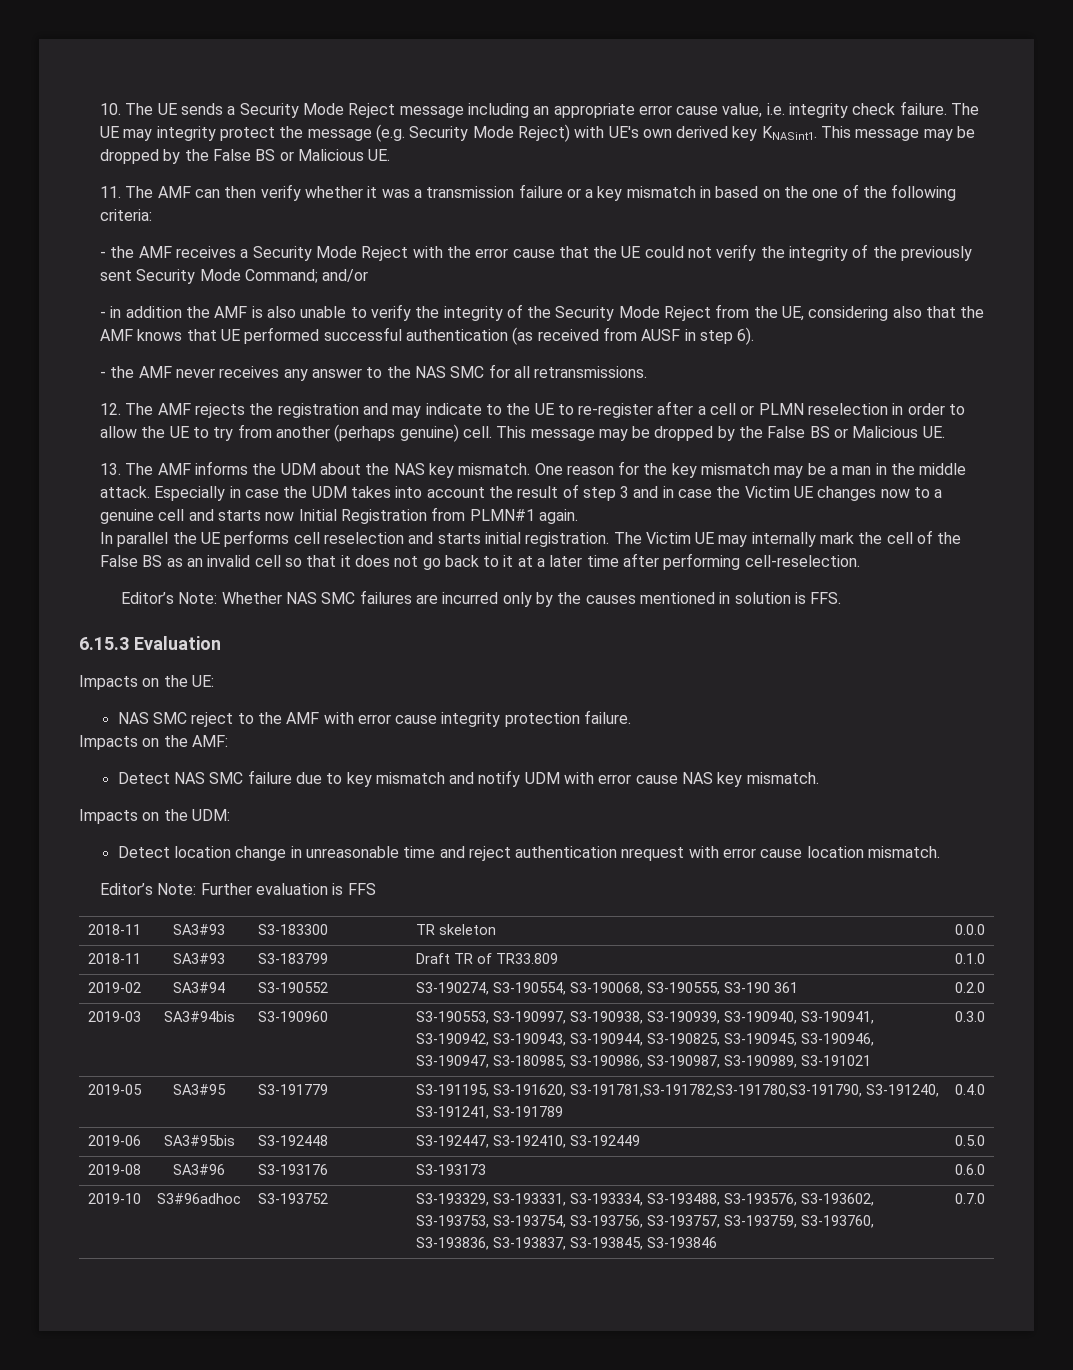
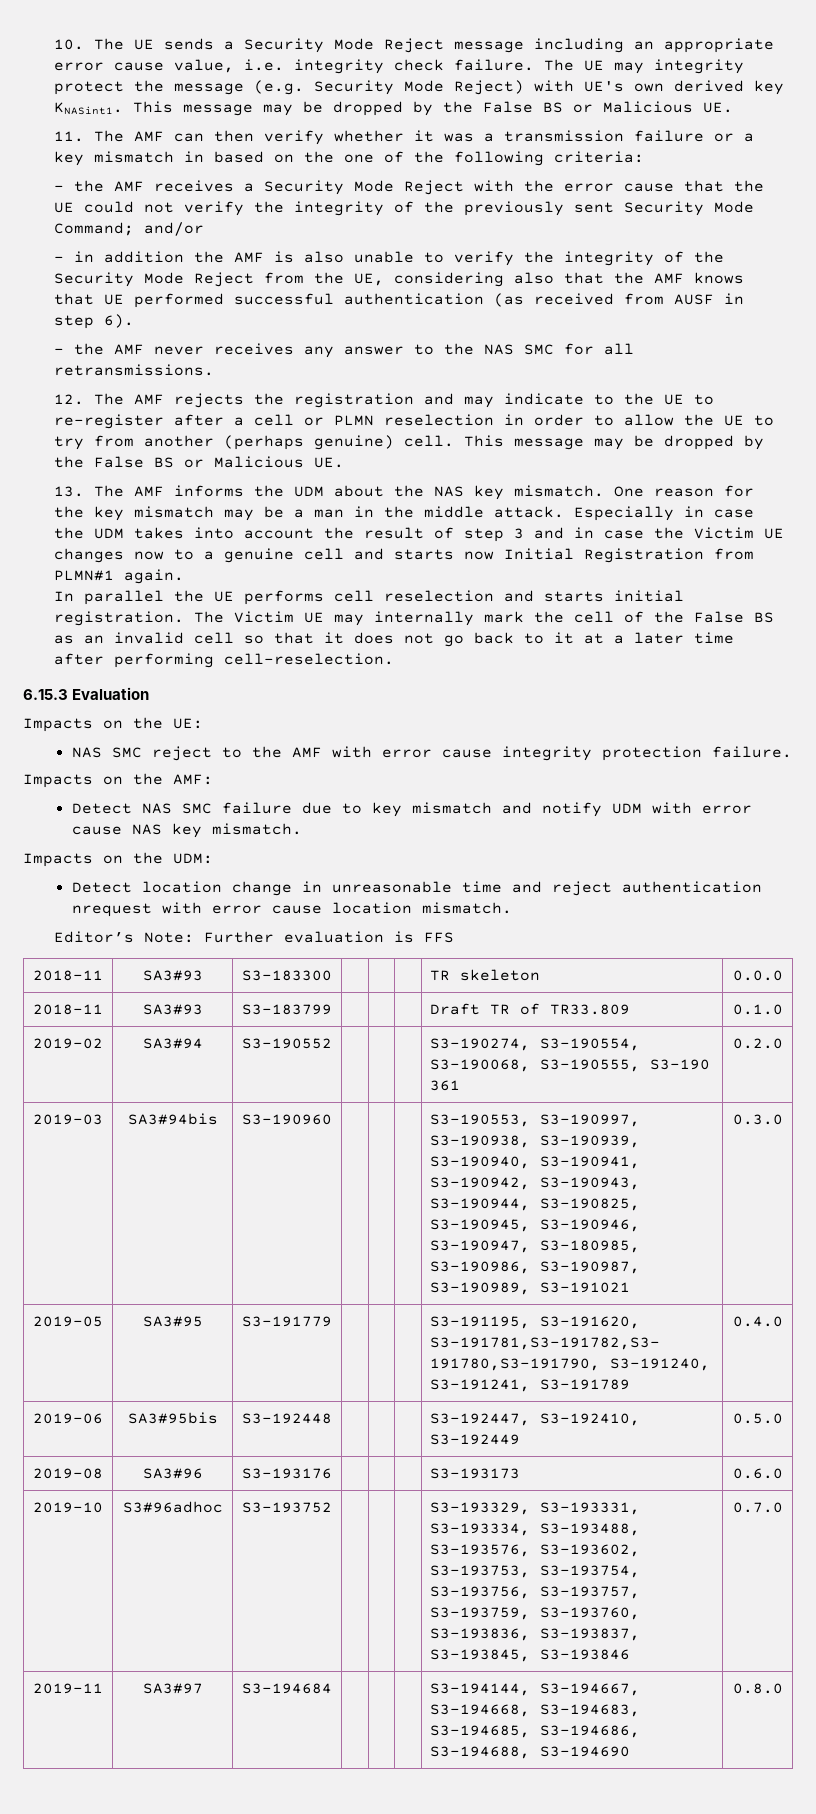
- Editor’s Note: Whether NAS SMC failures are incurred only by the causes mentioned in solution is FFS.
+ 2019-11 | SA3#97 | S3-194684 | | | | S3-194144, S3-194667, S3-194668, S3-194683, S3-194685, S3-194686, S3-194688, S3-194690 | 0.8.0

